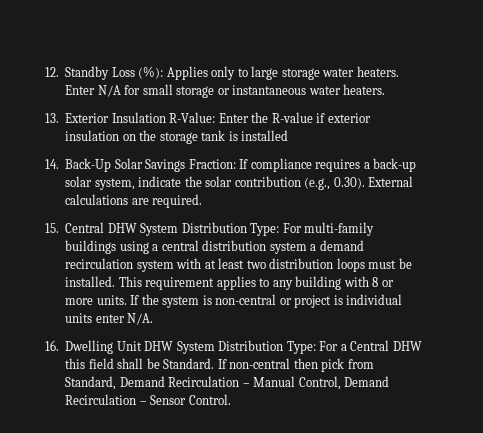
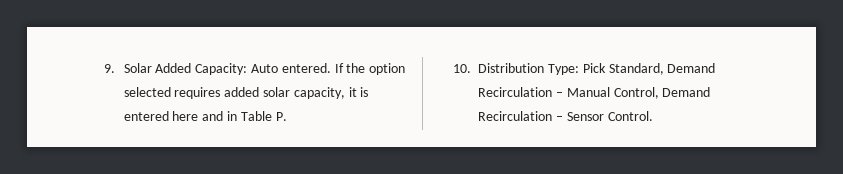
- 12. Standby Loss (%): Applies only to large storage water heaters. Enter N/A for small storage or instantaneous water heaters.
- 13. Exterior Insulation R-Value: Enter the R-value if exterior insulation on the storage tank is installed
- 14. Back-Up Solar Savings Fraction: If compliance requires a back-up solar system, indicate the solar contribution (e.g., 0.30). External calculations are required.
- 15. Central DHW System Distribution Type: For multi-family buildings using a central distribution system a demand recirculation system with at least two distribution loops must be installed. This requirement applies to any building with 8 or more units. If the system is non-central or project is individual units enter N/A.
- 16. Dwelling Unit DHW System Distribution Type: For a Central DHW this field shall be Standard. If non-central then pick from Standard, Demand Recirculation – Manual Control, Demand Recirculation – Sensor Control.
+ 9. Solar Added Capacity: Auto entered. If the option selected requires added solar capacity, it is entered here and in Table P.
+ 10. Distribution Type: Pick Standard, Demand Recirculation – Manual Control, Demand Recirculation – Sensor Control.

